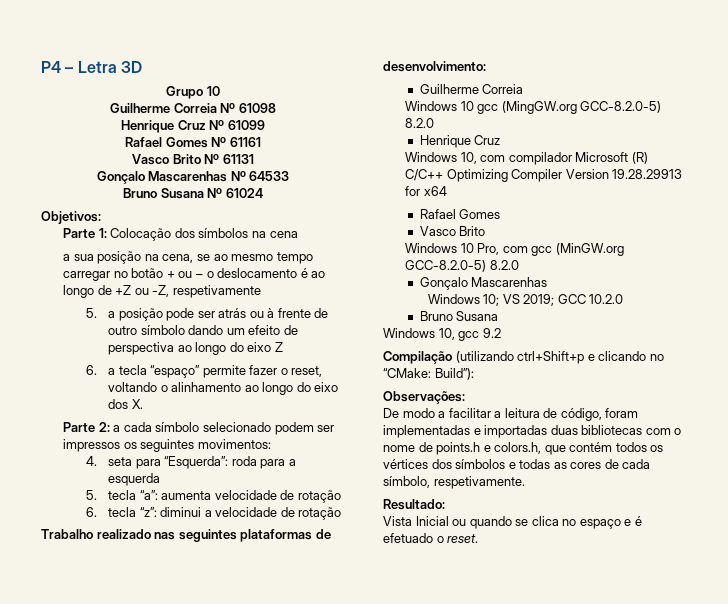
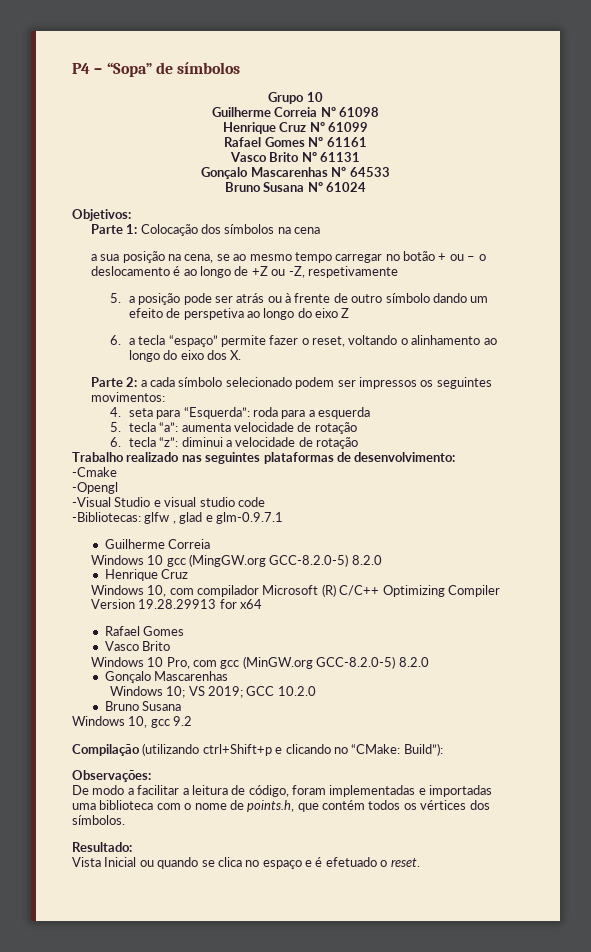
- P4 – Letra 3D
+ P4 – “Sopa” de símbolos
- 5. a posição pode ser atrás ou à frente de outro símbolo dando um efeito de perspectiva ao longo do eixo Z
+ 5. a posição pode ser atrás ou à frente de outro símbolo dando um efeito de perspetiva ao longo do eixo Z
+ -Cmake
+ -Opengl
+ -Visual Studio e visual studio code
+ -Bibliotecas: glfw , glad e glm-0.9.7.1
- De modo a facilitar a leitura de código, foram implementadas e importadas duas bibliotecas com o nome de points.h e colors.h, que contém todos os vértices dos símbolos e todas as cores de cada símbolo, respetivamente.
+ De modo a facilitar a leitura de código, foram implementadas e importadas uma biblioteca com o nome de points.h, que contém todos os vértices dos símbolos.

